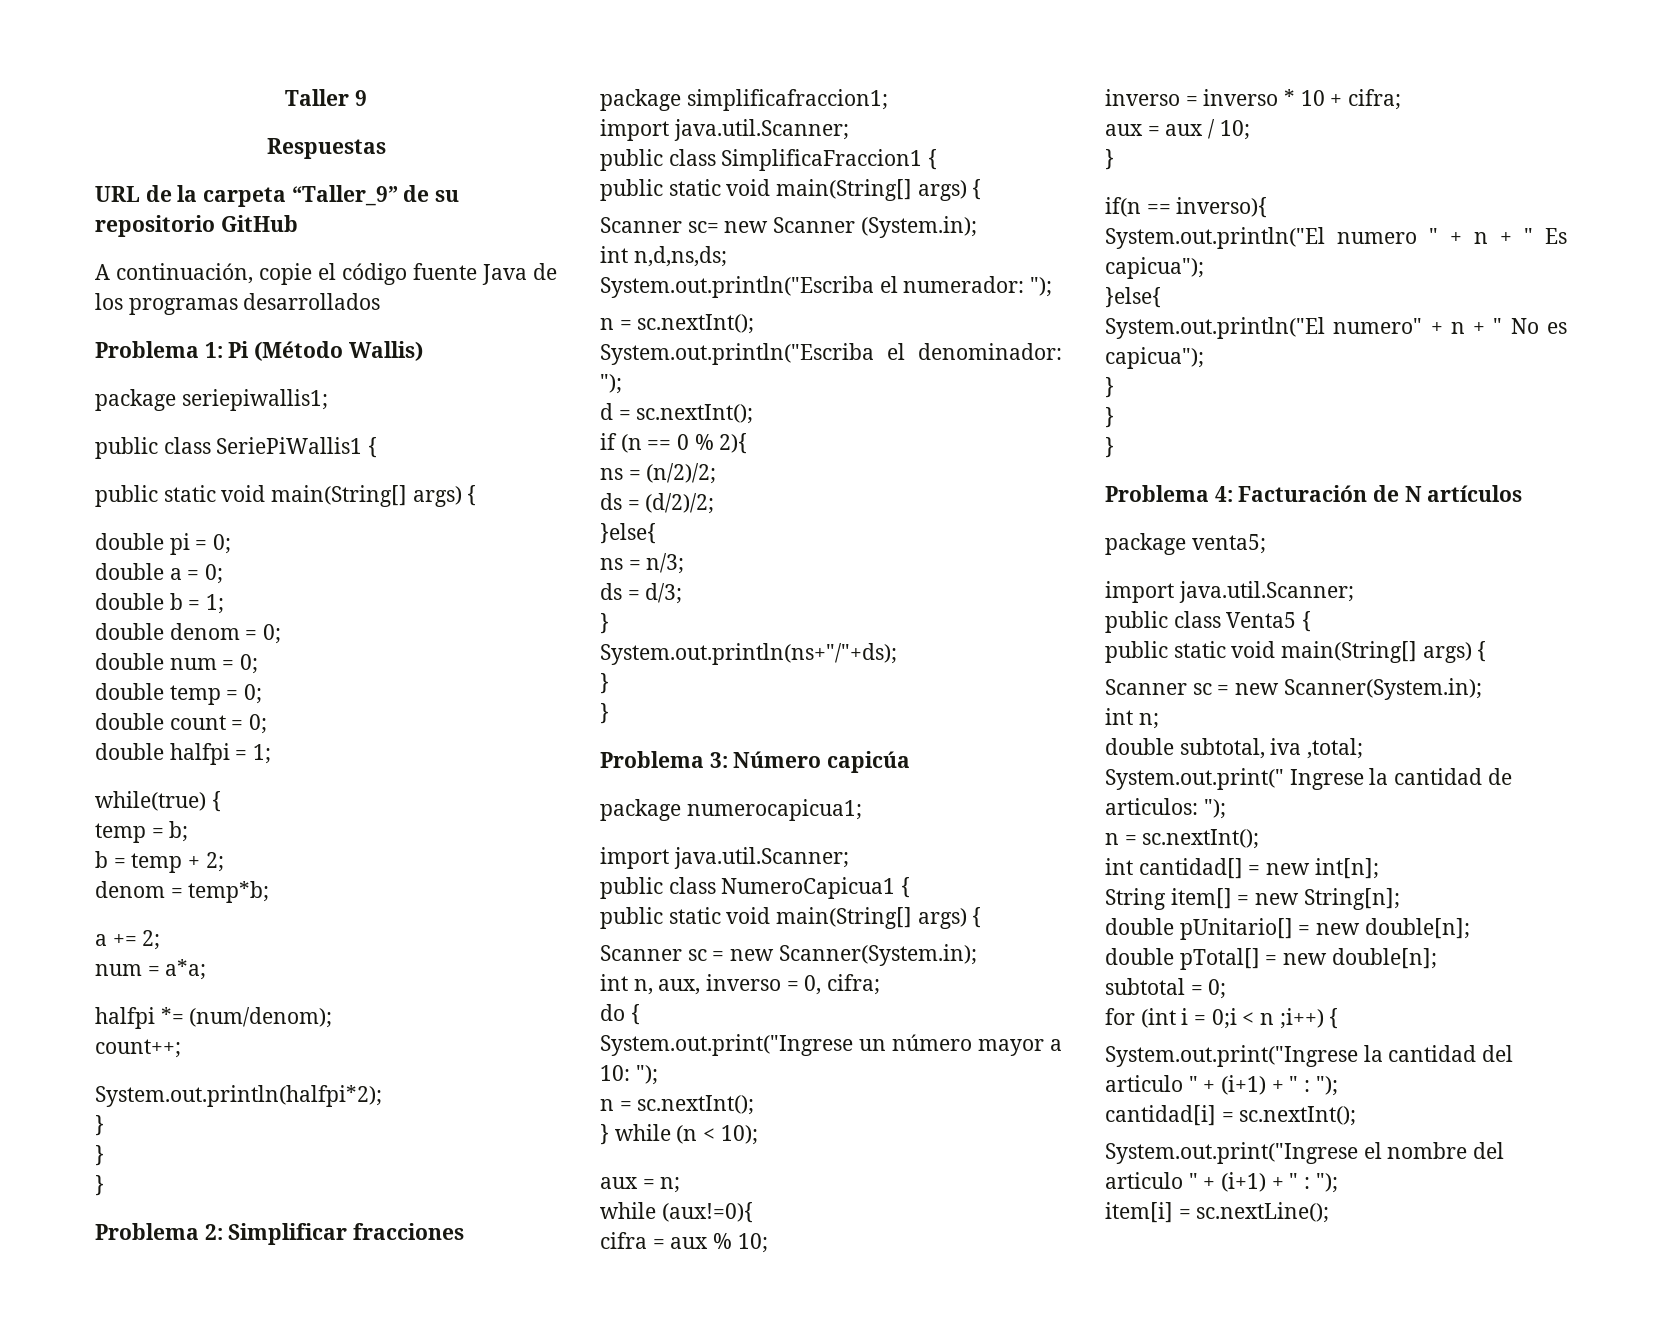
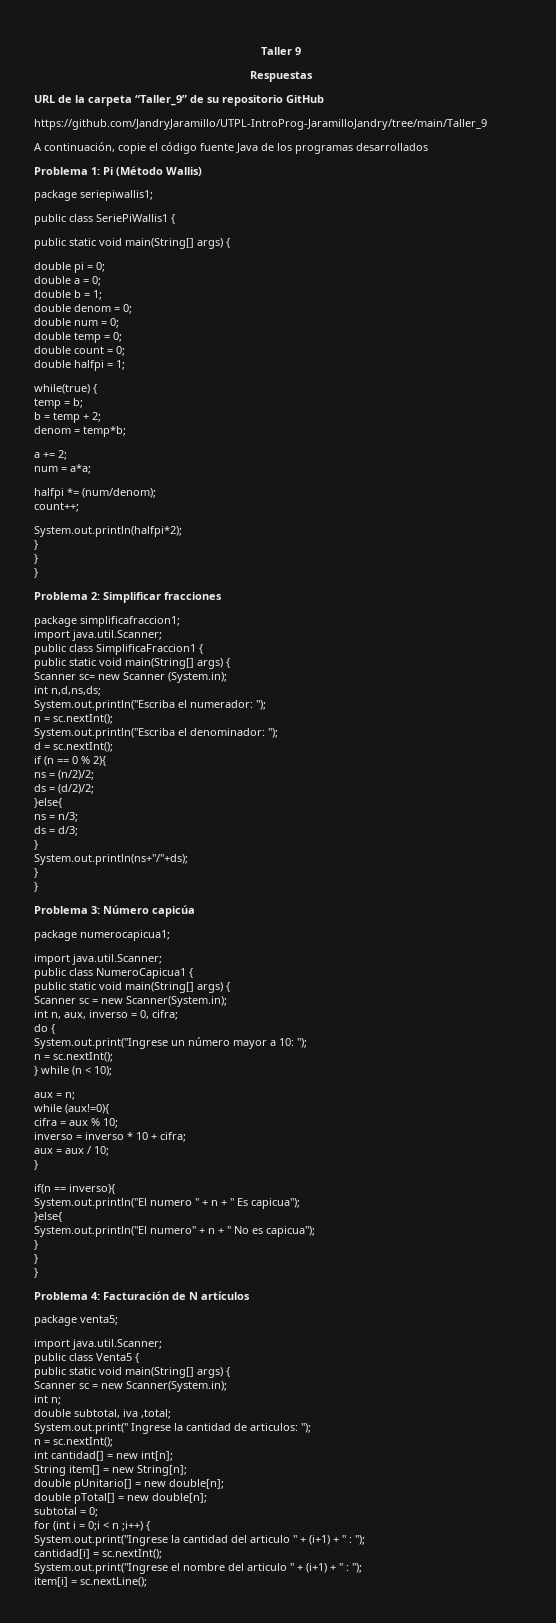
+ https://github.com/JandryJaramillo/UTPL-IntroProg-JaramilloJandry/tree/main/Taller_9

